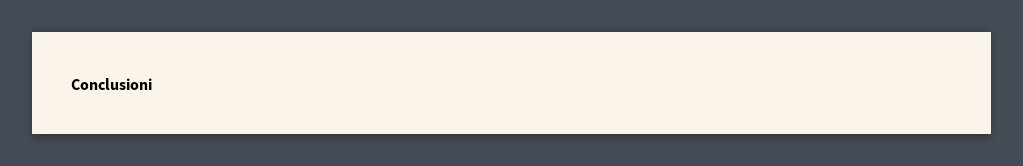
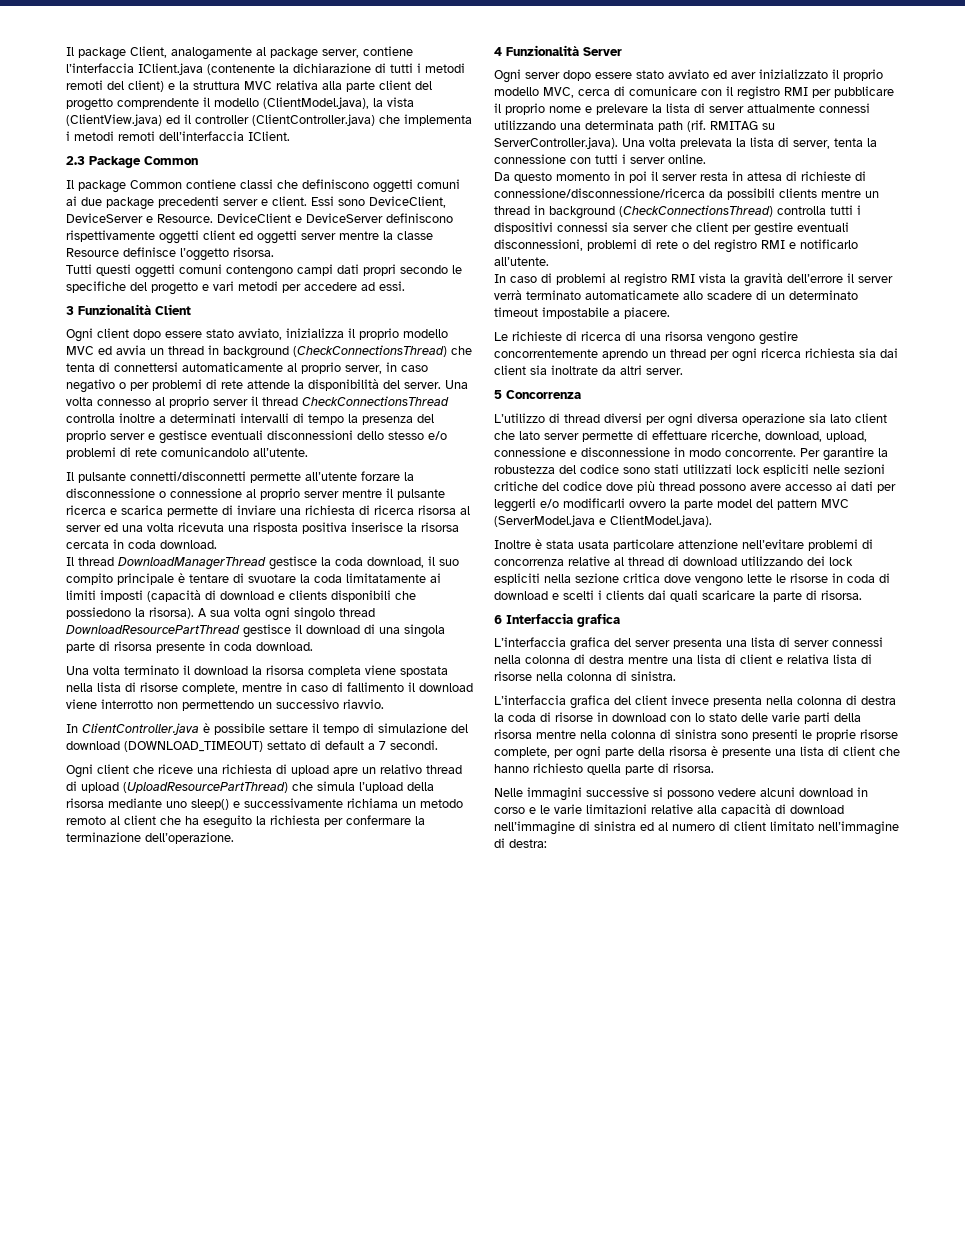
- Conclusioni
+ Il package Client, analogamente al package server, contiene l’interfaccia IClient.java (contenente la dichiarazione di tutti i metodi remoti del client) e la struttura MVC relativa alla parte client del progetto comprendente il modello (ClientModel.java), la vista (ClientView.java) ed il controller (ClientController.java) che implementa i metodi remoti dell’interfaccia IClient.
+ 2.3 Package Common
+ Il package Common contiene classi che definiscono oggetti comuni ai due package precedenti server e client. Essi sono DeviceClient, DeviceServer e Resource. DeviceClient e DeviceServer definiscono rispettivamente oggetti client ed oggetti server mentre la classe Resource definisce l’oggetto risorsa.
+ Tutti questi oggetti comuni contengono campi dati propri secondo le specifiche del progetto e vari metodi per accedere ad essi.
+ 3 Funzionalità Client
+ Ogni client dopo essere stato avviato, inizializza il proprio modello MVC ed avvia un thread in background (CheckConnectionsThread) che tenta di connettersi automaticamente al proprio server, in caso negativo o per problemi di rete attende la disponibilità del server. Una volta connesso al proprio server il thread CheckConnectionsThread controlla inoltre a determinati intervalli di tempo la presenza del proprio server e gestisce eventuali disconnessioni dello stesso e/o problemi di rete comunicandolo all’utente.
+ Il pulsante connetti/disconnetti permette all’utente forzare la disconnessione o connessione al proprio server mentre il pulsante ricerca e scarica permette di inviare una richiesta di ricerca risorsa al server ed una volta ricevuta una risposta positiva inserisce la risorsa cercata in coda download.
+ Il thread DownloadManagerThread gestisce la coda download, il suo compito principale è tentare di svuotare la coda limitatamente ai limiti imposti (capacità di download e clients disponibili che possiedono la risorsa). A sua volta ogni singolo thread DownloadResourcePartThread gestisce il download di una singola parte di risorsa presente in coda download.
+ Una volta terminato il download la risorsa completa viene spostata nella lista di risorse complete, mentre in caso di fallimento il download viene interrotto non permettendo un successivo riavvio.
+ In ClientController.java è possibile settare il tempo di simulazione del download (DOWNLOAD_TIMEOUT) settato di default a 7 secondi.
+ Ogni client che riceve una richiesta di upload apre un relativo thread di upload (UploadResourcePartThread) che simula l’upload della risorsa mediante uno sleep() e successivamente richiama un metodo remoto al client che ha eseguito la richiesta per confermare la terminazione dell’operazione.
+ 4 Funzionalità Server
+ Ogni server dopo essere stato avviato ed aver inizializzato il proprio modello MVC, cerca di comunicare con il registro RMI per pubblicare il proprio nome e prelevare la lista di server attualmente connessi utilizzando una determinata path (rif. RMITAG su ServerController.java). Una volta prelevata la lista di server, tenta la connessione con tutti i server online.
+ Da questo momento in poi il server resta in attesa di richieste di connessione/disconnessione/ricerca da possibili clients mentre un thread in background (CheckConnectionsThread) controlla tutti i dispositivi connessi sia server che client per gestire eventuali disconnessioni, problemi di rete o del registro RMI e notificarlo all’utente.
+ In caso di problemi al registro RMI vista la gravità dell’errore il server verrà terminato automaticamete allo scadere di un determinato timeout impostabile a piacere.
+ Le richieste di ricerca di una risorsa vengono gestire concorrentemente aprendo un thread per ogni ricerca richiesta sia dai client sia inoltrate da altri server.
+ 5 Concorrenza
+ L’utilizzo di thread diversi per ogni diversa operazione sia lato client che lato server permette di effettuare ricerche, download, upload, connessione e disconnessione in modo concorrente. Per garantire la robustezza del codice sono stati utilizzati lock espliciti nelle sezioni critiche del codice dove più thread possono avere accesso ai dati per leggerli e/o modificarli ovvero la parte model del pattern MVC (ServerModel.java e ClientModel.java).
+ Inoltre è stata usata particolare attenzione nell’evitare problemi di concorrenza relative al thread di download utilizzando dei lock espliciti nella sezione critica dove vengono lette le risorse in coda di download e scelti i clients dai quali scaricare la parte di risorsa.
+ 6 Interfaccia grafica
+ L’interfaccia grafica del server presenta una lista di server connessi nella colonna di destra mentre una lista di client e relativa lista di risorse nella colonna di sinistra.
+ L’interfaccia grafica del client invece presenta nella colonna di destra la coda di risorse in download con lo stato delle varie parti della risorsa mentre nella colonna di sinistra sono presenti le proprie risorse complete, per ogni parte della risorsa è presente una lista di client che hanno richiesto quella parte di risorsa.
+ Nelle immagini successive si possono vedere alcuni download in corso e le varie limitazioni relative alla capacità di download nell’immagine di sinistra ed al numero di client limitato nell’immagine di destra:

